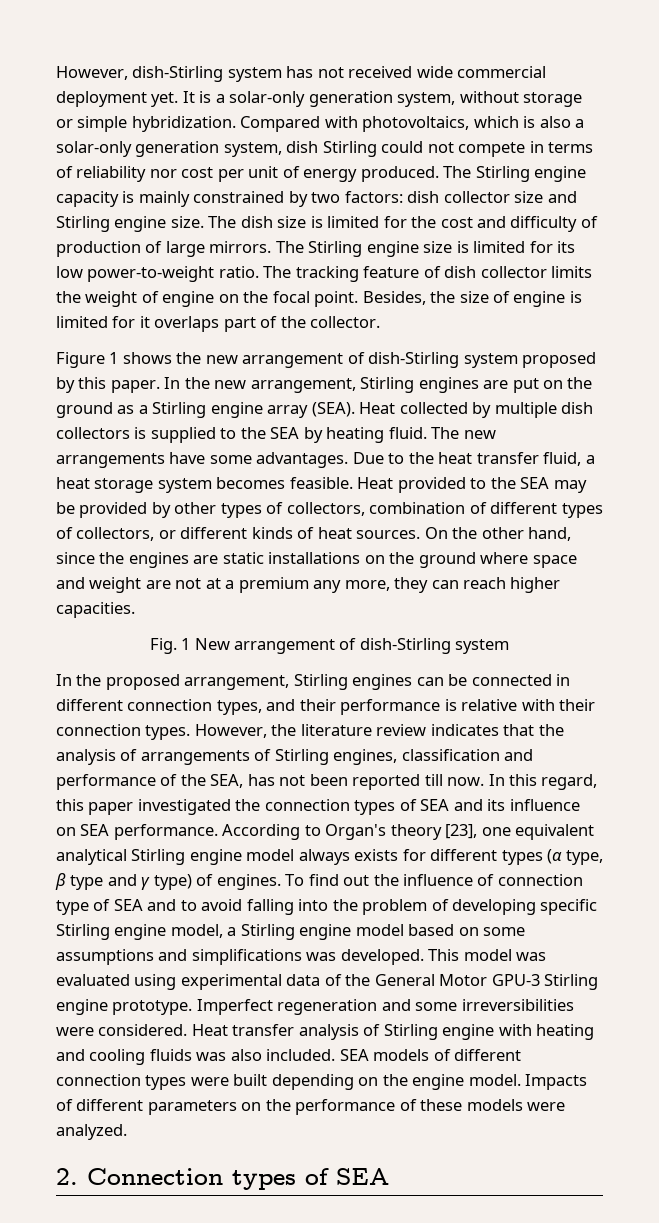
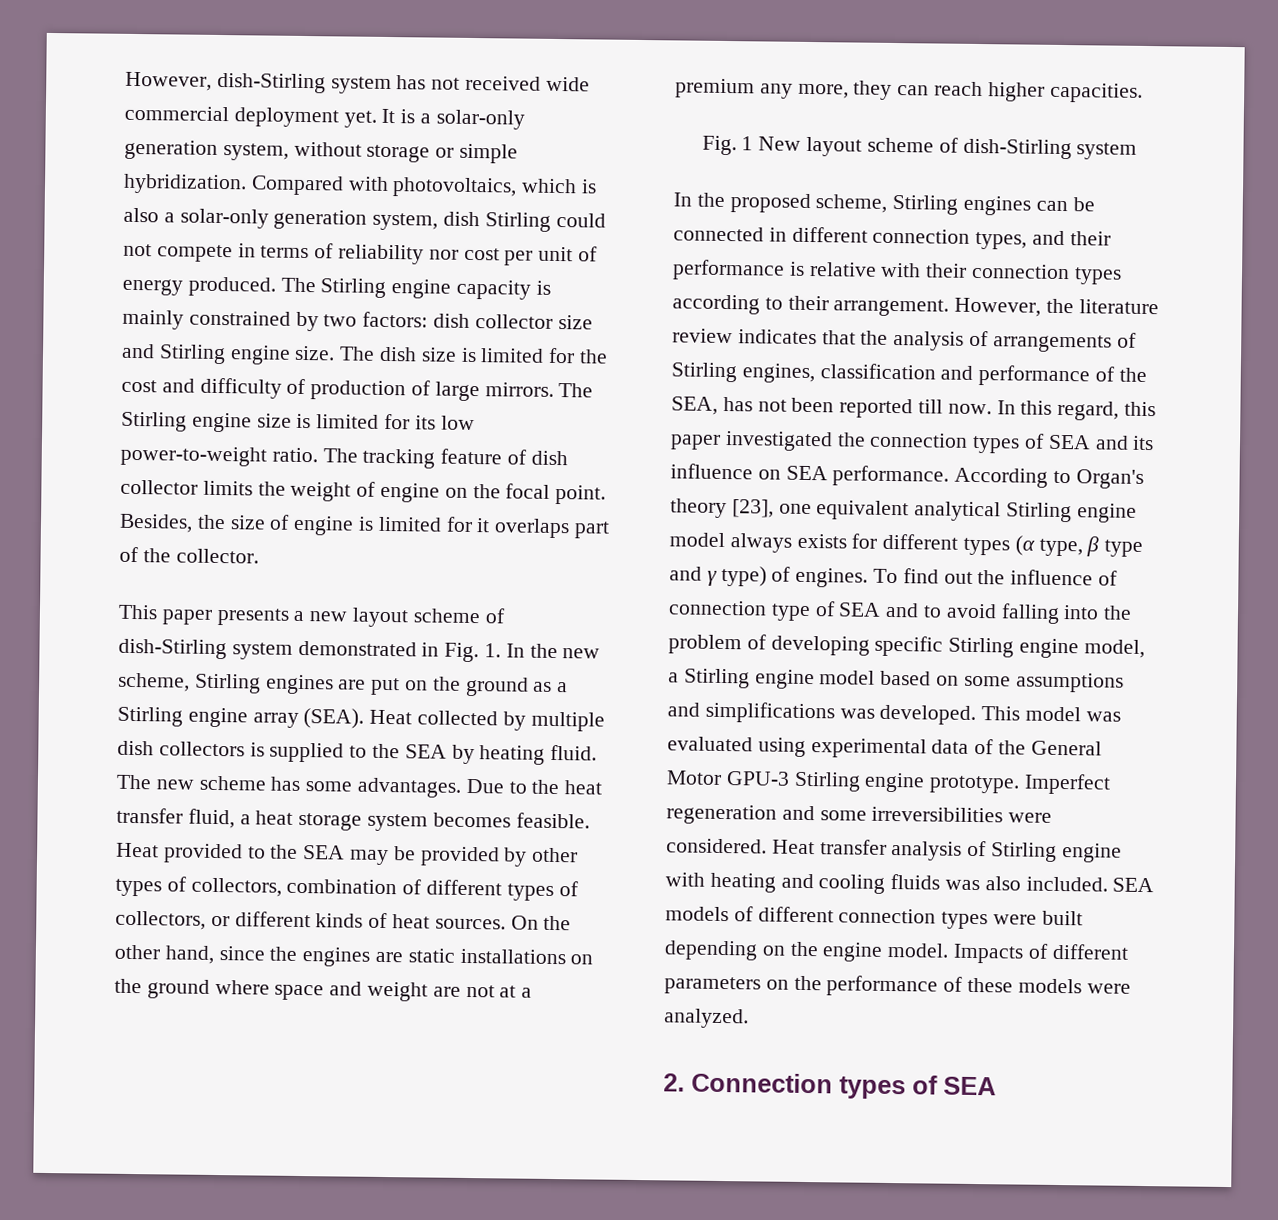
- Figure 1 shows the new arrangement of dish-Stirling system proposed by this paper. In the new arrangement, Stirling engines are put on the ground as a Stirling engine array (SEA).
+ This paper presents a new layout scheme of dish-Stirling system demonstrated in Fig. 1. In the new scheme, Stirling engines are put on the ground as a Stirling engine array (SEA).
- The new arrangements have some advantages.
+ The new scheme has some advantages.
- Fig. 1 New arrangement of dish-Stirling system
+ Fig. 1 New layout scheme of dish-Stirling system
- In the proposed arrangement, Stirling engines can be connected in different connection types, and their performance is relative with their connection types.
+ In the proposed scheme, Stirling engines can be connected in different connection types, and their performance is relative with their connection types according to their arrangement.

